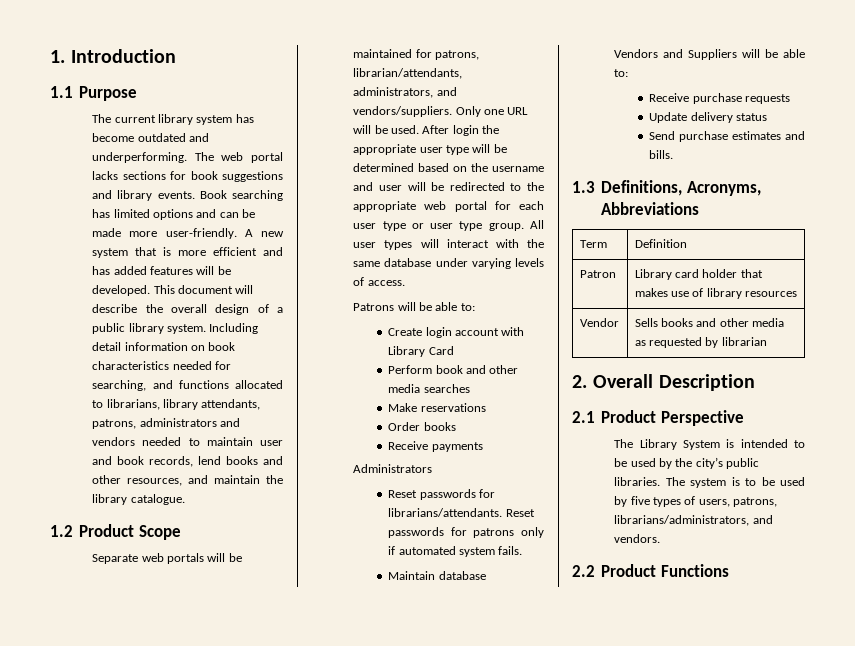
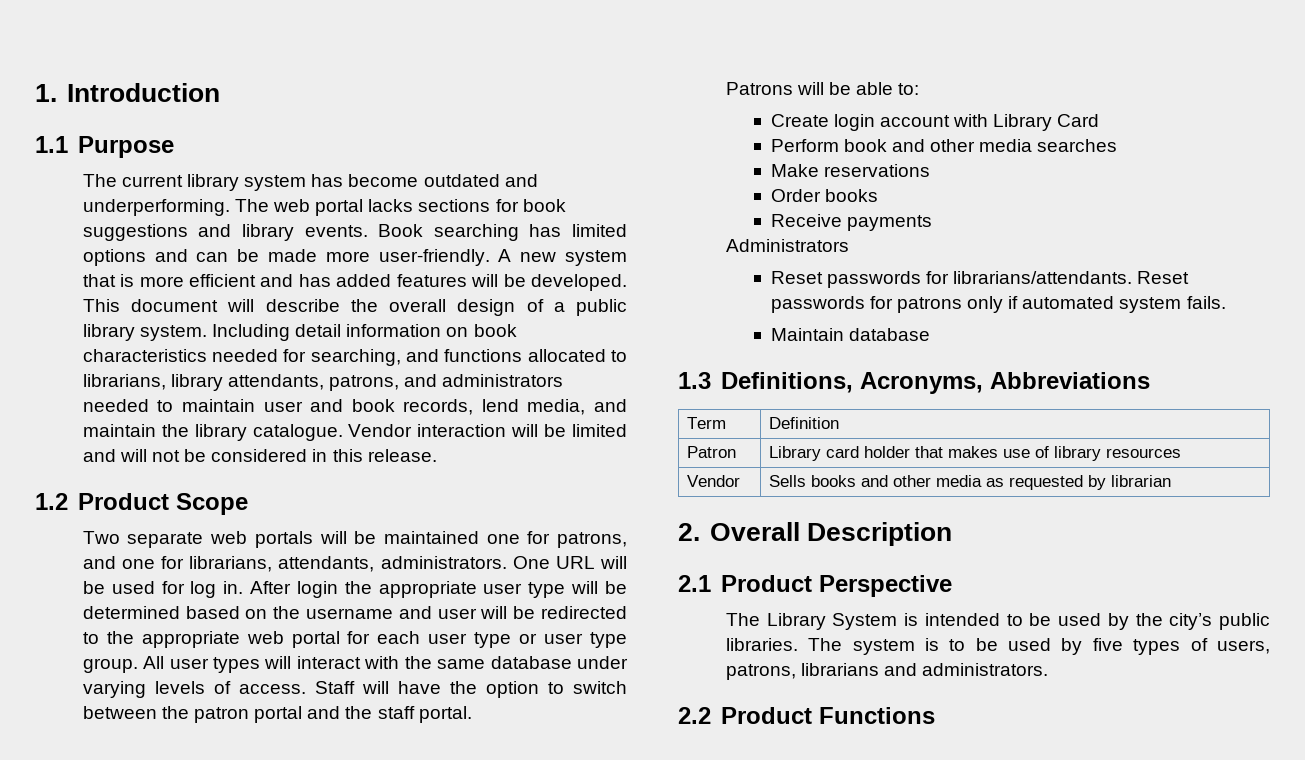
- Including detail information on book characteristics needed for searching, and functions allocated to librarians, library attendants, patrons, administrators and vendors needed to maintain user and book records, lend books and other resources, and maintain the library catalogue.
+ Including detail information on book characteristics needed for searching, and functions allocated to librarians, library attendants, patrons, and administrators needed to maintain user and book records, lend media, and maintain the library catalogue. Vendor interaction will be limited and will not be considered in this release.
- Separate web portals will be maintained for patrons, librarian/attendants, administrators, and vendors/suppliers. Only one URL will be used.
+ Two separate web portals will be maintained one for patrons, and one for librarians, attendants, administrators. One URL will be used for log in.
+ Staff will have the option to switch between the patron portal and the staff portal.
- Vendors and Suppliers will be able to:
- Receive purchase requests
- Update delivery status
- Send purchase estimates and bills.
- The system is to be used by five types of users, patrons, librarians/administrators, and vendors.
+ The system is to be used by five types of users, patrons, librarians and administrators.

